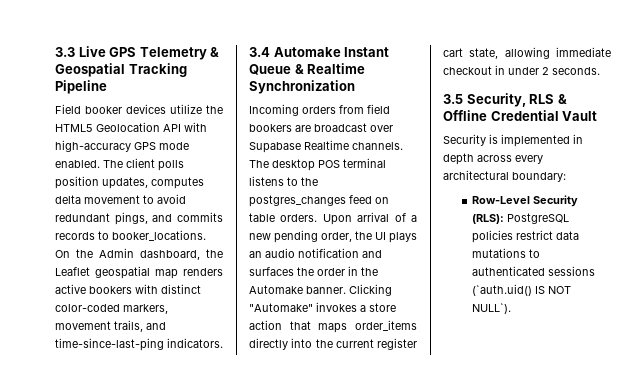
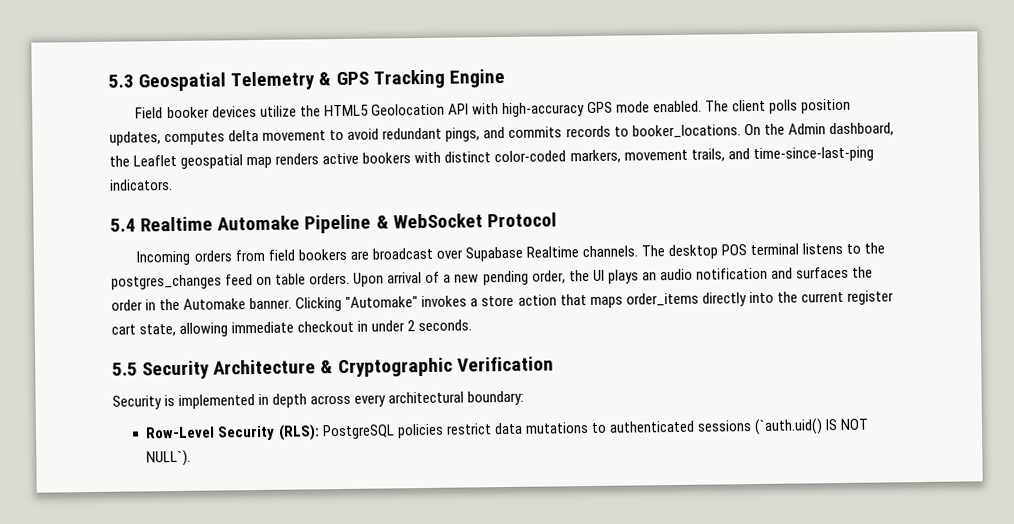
- 3.3 Live GPS Telemetry & Geospatial Tracking Pipeline
+ 5.3 Geospatial Telemetry & GPS Tracking Engine
- 3.4 Automake Instant Queue & Realtime Synchronization
+ 5.4 Realtime Automake Pipeline & WebSocket Protocol
- 3.5 Security, RLS & Offline Credential Vault
+ 5.5 Security Architecture & Cryptographic Verification

